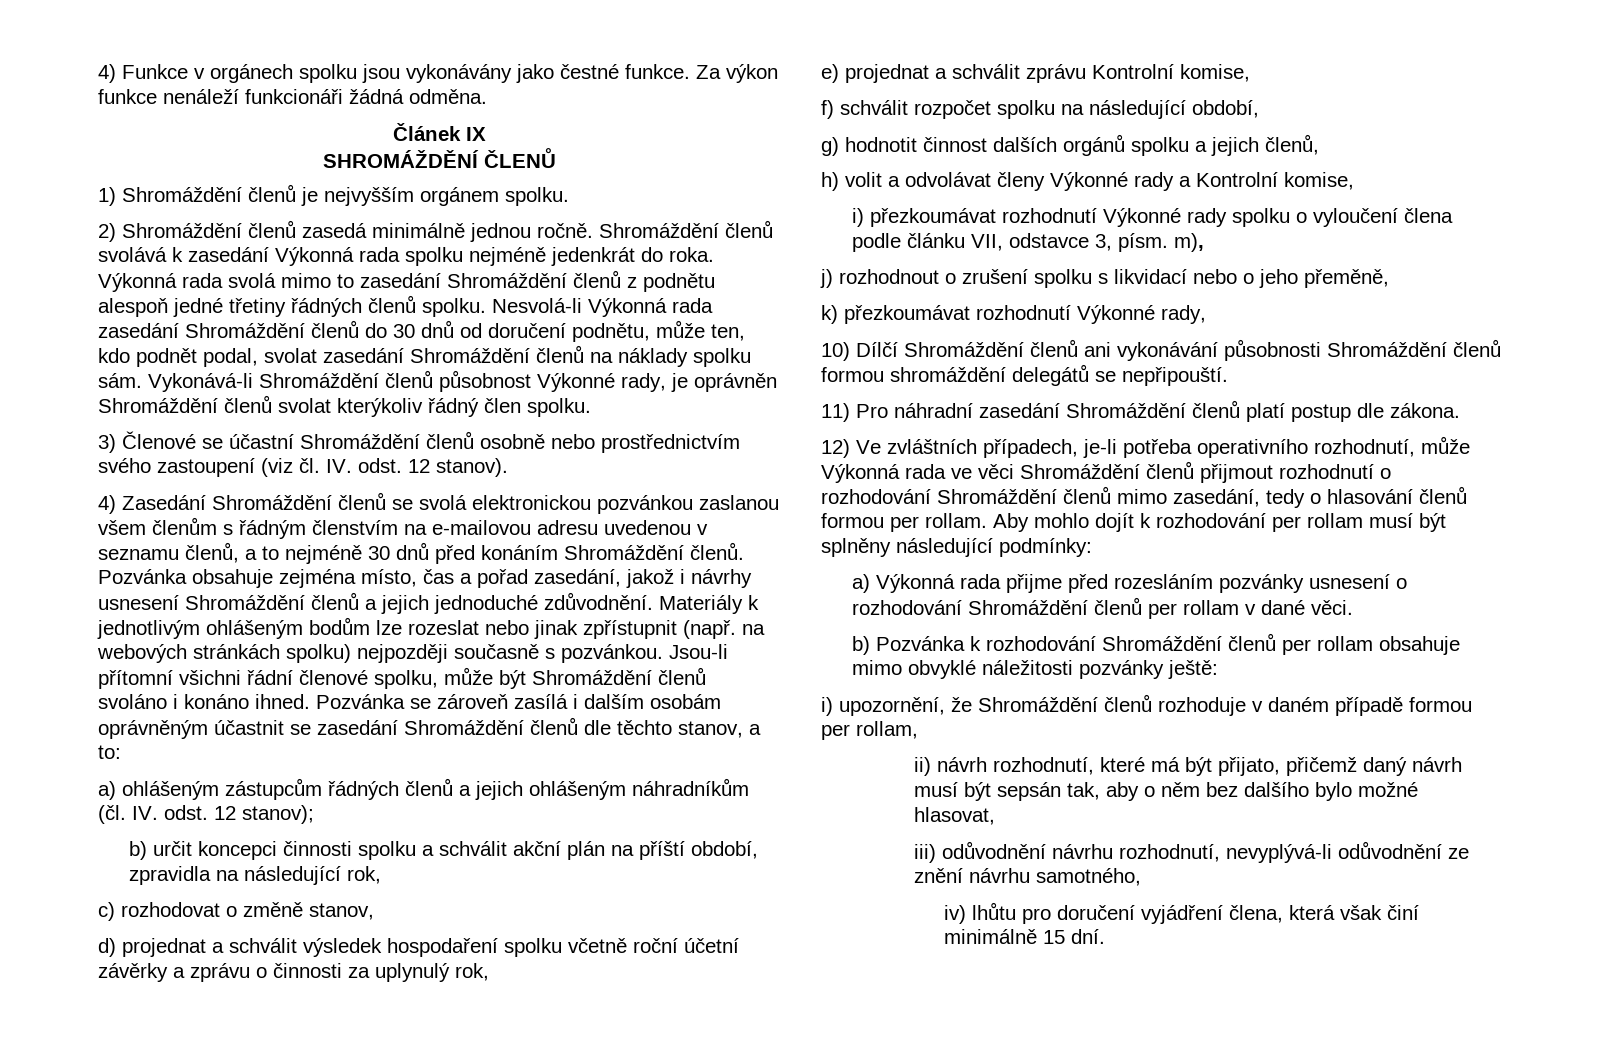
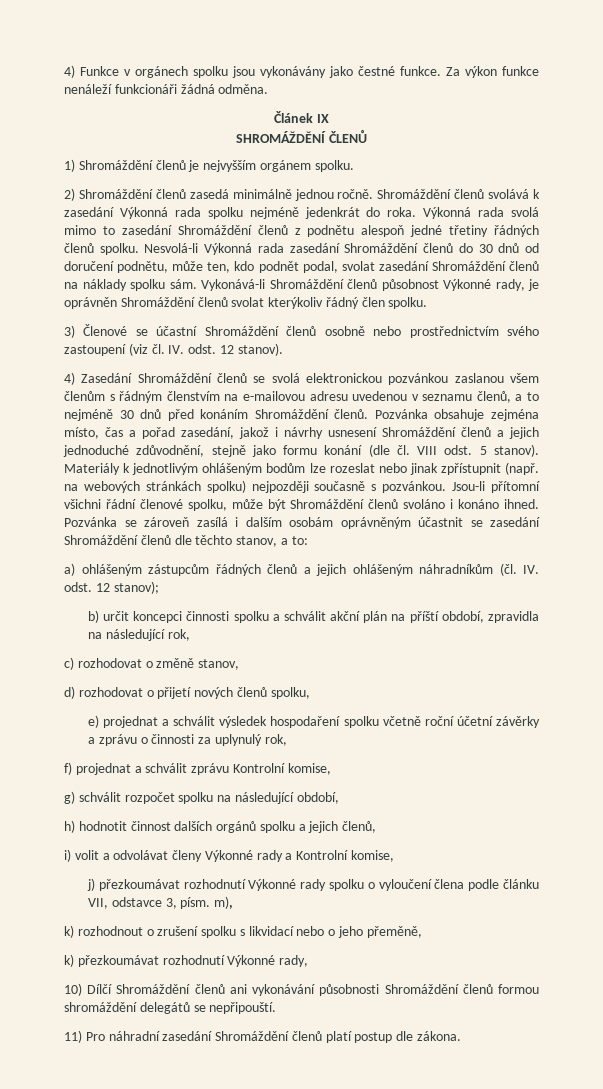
- Pozvánka obsahuje zejména místo, čas a pořad zasedání, jakož i návrhy usnesení Shromáždění členů a jejich jednoduché zdůvodnění.
+ Pozvánka obsahuje zejména místo, čas a pořad zasedání, jakož i návrhy usnesení Shromáždění členů a jejich jednoduché zdůvodnění, stejně jako formu konání (dle čl. VIII odst. 5 stanov).
- d) projednat a schválit výsledek hospodaření spolku včetně roční účetní závěrky a zprávu o činnosti za uplynulý rok,
+ d) rozhodovat o přijetí nových členů spolku,
+ e) projednat a schválit výsledek hospodaření spolku včetně roční účetní závěrky a zprávu o činnosti za uplynulý rok,
- e) projednat a schválit zprávu Kontrolní komise,
+ f) projednat a schválit zprávu Kontrolní komise,
- f) schválit rozpočet spolku na následující období,
+ g) schválit rozpočet spolku na následující období,
- g) hodnotit činnost dalších orgánů spolku a jejich členů,
+ h) hodnotit činnost dalších orgánů spolku a jejich členů,
- h) volit a odvolávat členy Výkonné rady a Kontrolní komise,
+ i) volit a odvolávat členy Výkonné rady a Kontrolní komise,
- i) přezkoumávat rozhodnutí Výkonné rady spolku o vyloučení člena podle článku VII, odstavce 3, písm. m),
+ j) přezkoumávat rozhodnutí Výkonné rady spolku o vyloučení člena podle článku VII, odstavce 3, písm. m),
- j) rozhodnout o zrušení spolku s likvidací nebo o jeho přeměně,
+ k) rozhodnout o zrušení spolku s likvidací nebo o jeho přeměně,
- 12) Ve zvláštních případech, je-li potřeba operativního rozhodnutí, může Výkonná rada ve věci Shromáždění členů přijmout rozhodnutí o rozhodování Shromáždění členů mimo zasedání, tedy o hlasování členů formou per rollam. Aby mohlo dojít k rozhodování per rollam musí být splněny následující podmínky:
- a) Výkonná rada přijme před rozesláním pozvánky usnesení o rozhodování Shromáždění členů per rollam v dané věci.
- b) Pozvánka k rozhodování Shromáždění členů per rollam obsahuje mimo obvyklé náležitosti pozvánky ještě:
- i) upozornění, že Shromáždění členů rozhoduje v daném případě formou per rollam,
- ii) návrh rozhodnutí, které má být přijato, přičemž daný návrh musí být sepsán tak, aby o něm bez dalšího bylo možné hlasovat,
- iii) odůvodnění návrhu rozhodnutí, nevyplývá-li odůvodnění ze znění návrhu samotného,
- iv) lhůtu pro doručení vyjádření člena, která však činí minimálně 15 dní.

